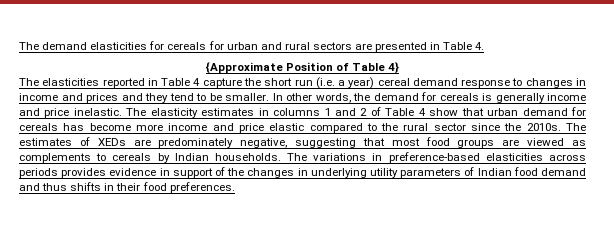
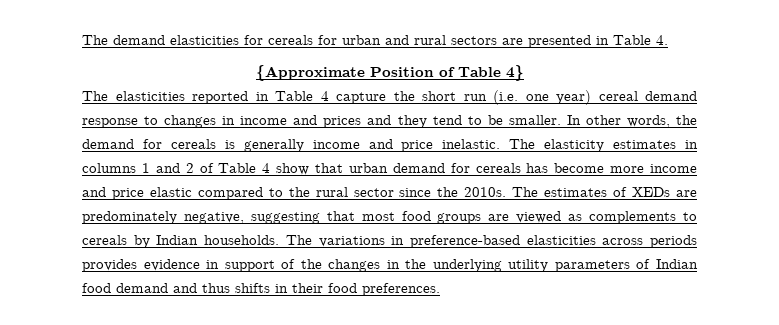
- The elasticities reported in Table 4 capture the short run (i.e. a year) cereal demand response to changes in income and prices and they tend to be smaller.
+ The elasticities reported in Table 4 capture the short run (i.e. one year) cereal demand response to changes in income and prices and they tend to be smaller.
- The variations in preference-based elasticities across periods provides evidence in support of the changes in underlying utility parameters of Indian food demand and thus shifts in their food preferences.
+ The variations in preference-based elasticities across periods provides evidence in support of the changes in the underlying utility parameters of Indian food demand and thus shifts in their food preferences.

